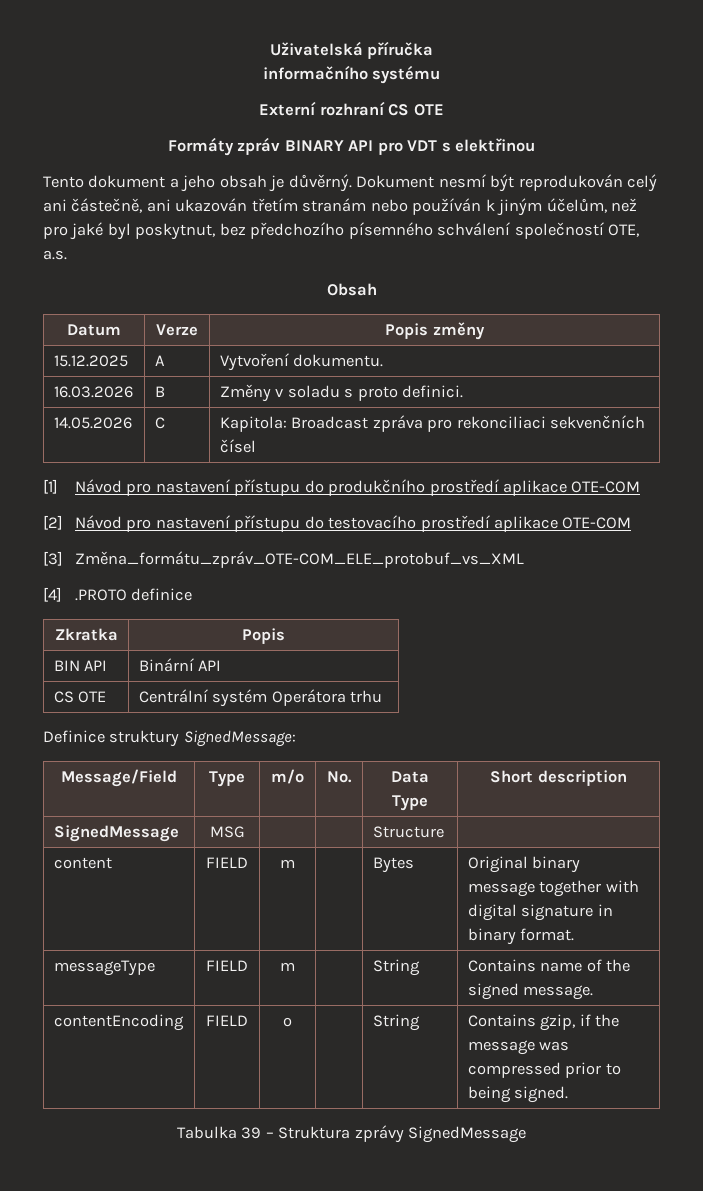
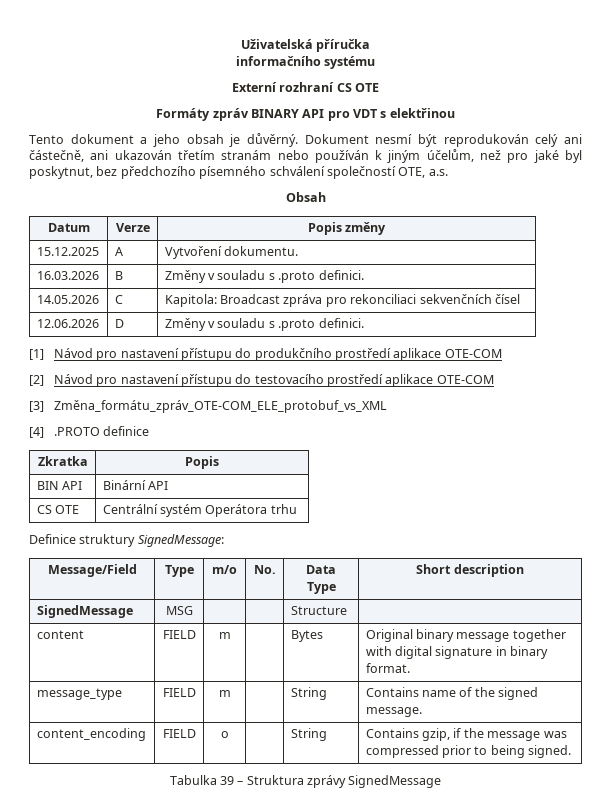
- 16.03.2026 | B | Změny v soladu s proto definici.
+ 16.03.2026 | B | Změny v souladu s .proto definici.
+ 12.06.2026 | D | Změny v souladu s .proto definici.
- messageType | FIELD | m | | String | Contains name of the signed message.
+ message_type | FIELD | m | | String | Contains name of the signed message.
- contentEncoding | FIELD | o | | String | Contains gzip, if the message was compressed prior to being signed.
+ content_encoding | FIELD | o | | String | Contains gzip, if the message was compressed prior to being signed.

